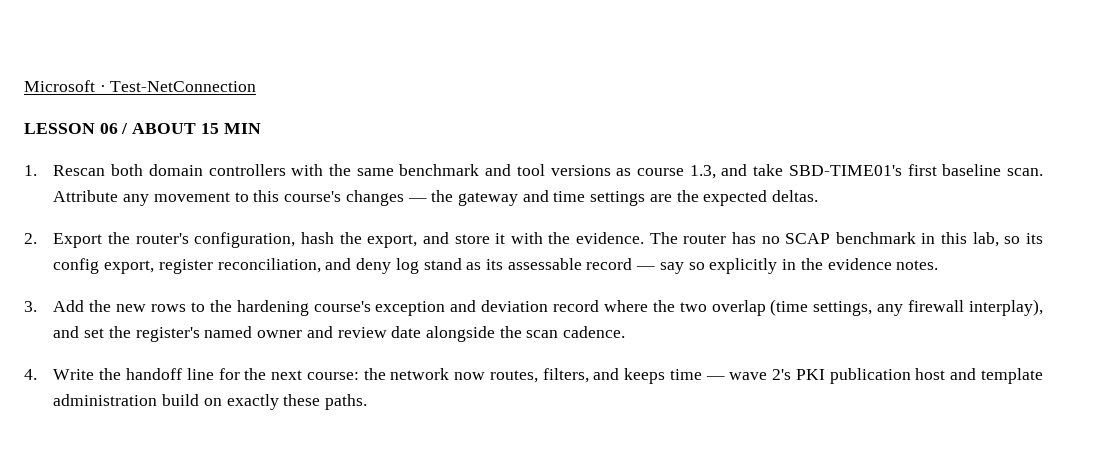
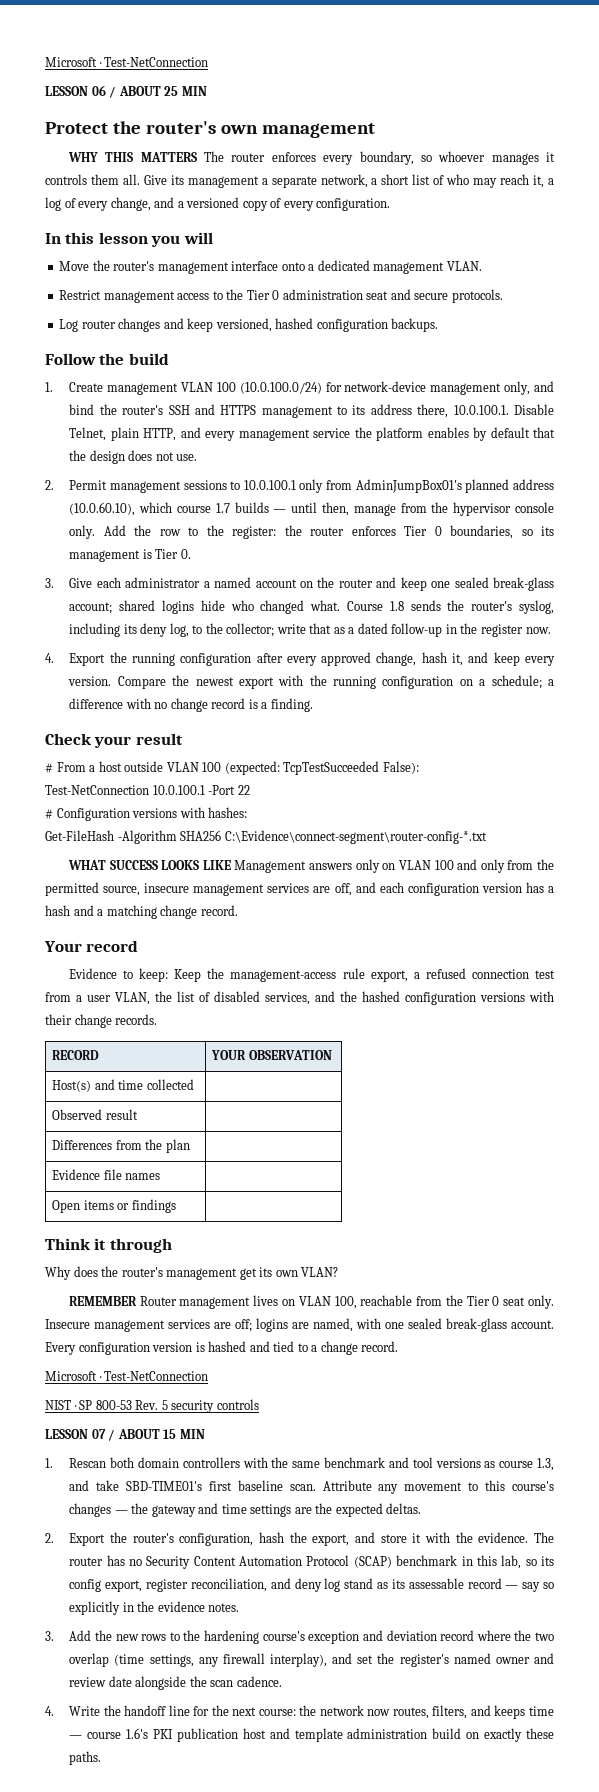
- LESSON 06 / ABOUT 15 MIN
+ LESSON 06 / ABOUT 25 MIN
+ Protect the router's own management
+ WHY THIS MATTERS The router enforces every boundary, so whoever manages it controls them all. Give its management a separate network, a short list of who may reach it, a log of every change, and a versioned copy of every configuration.
+ In this lesson you will
+ Move the router's management interface onto a dedicated management VLAN.
+ Restrict management access to the Tier 0 administration seat and secure protocols.
+ Log router changes and keep versioned, hashed configuration backups.
+ Follow the build
+ 1. Create management VLAN 100 (10.0.100.0/24) for network-device management only, and bind the router's SSH and HTTPS management to its address there, 10.0.100.1. Disable Telnet, plain HTTP, and every management service the platform enables by default that the design does not use.
+ 2. Permit management sessions to 10.0.100.1 only from AdminJumpBox01's planned address (10.0.60.10), which course 1.7 builds — until then, manage from the hypervisor console only. Add the row to the register: the router enforces Tier 0 boundaries, so its management is Tier 0.
+ 3. Give each administrator a named account on the router and keep one sealed break-glass account; shared logins hide who changed what. Course 1.8 sends the router's syslog, including its deny log, to the collector; write that as a dated follow-up in the register now.
+ 4. Export the running configuration after every approved change, hash it, and keep every version. Compare the newest export with the running configuration on a schedule; a difference with no change record is a finding.
+ Check your result
+ # From a host outside VLAN 100 (expected: TcpTestSucceeded False):
+ Test-NetConnection 10.0.100.1 -Port 22
+ # Configuration versions with hashes:
+ Get-FileHash -Algorithm SHA256 C:\Evidence\connect-segment\router-config-*.txt
+ WHAT SUCCESS LOOKS LIKE Management answers only on VLAN 100 and only from the permitted source, insecure management services are off, and each configuration version has a hash and a matching change record.
+ Your record
+ Evidence to keep: Keep the management-access rule export, a refused connection test from a user VLAN, the list of disabled services, and the hashed configuration versions with their change records.
+ RECORD | YOUR OBSERVATION
+ Host(s) and time collected |
+ Observed result |
+ Differences from the plan |
+ Evidence file names |
+ Open items or findings |
+ Think it through
+ Why does the router's management get its own VLAN?
+ REMEMBER Router management lives on VLAN 100, reachable from the Tier 0 seat only. Insecure management services are off; logins are named, with one sealed break-glass account. Every configuration version is hashed and tied to a change record.
+ Microsoft · Test-NetConnection
+ NIST · SP 800-53 Rev. 5 security controls
+ LESSON 07 / ABOUT 15 MIN
- The router has no SCAP benchmark in this lab, so its config export, register reconciliation, and deny log stand as its assessable record — say so explicitly in the evidence notes.
+ The router has no Security Content Automation Protocol (SCAP) benchmark in this lab, so its config export, register reconciliation, and deny log stand as its assessable record — say so explicitly in the evidence notes.
- 4. Write the handoff line for the next course: the network now routes, filters, and keeps time — wave 2's PKI publication host and template administration build on exactly these paths.
+ 4. Write the handoff line for the next course: the network now routes, filters, and keeps time — course 1.6's PKI publication host and template administration build on exactly these paths.

